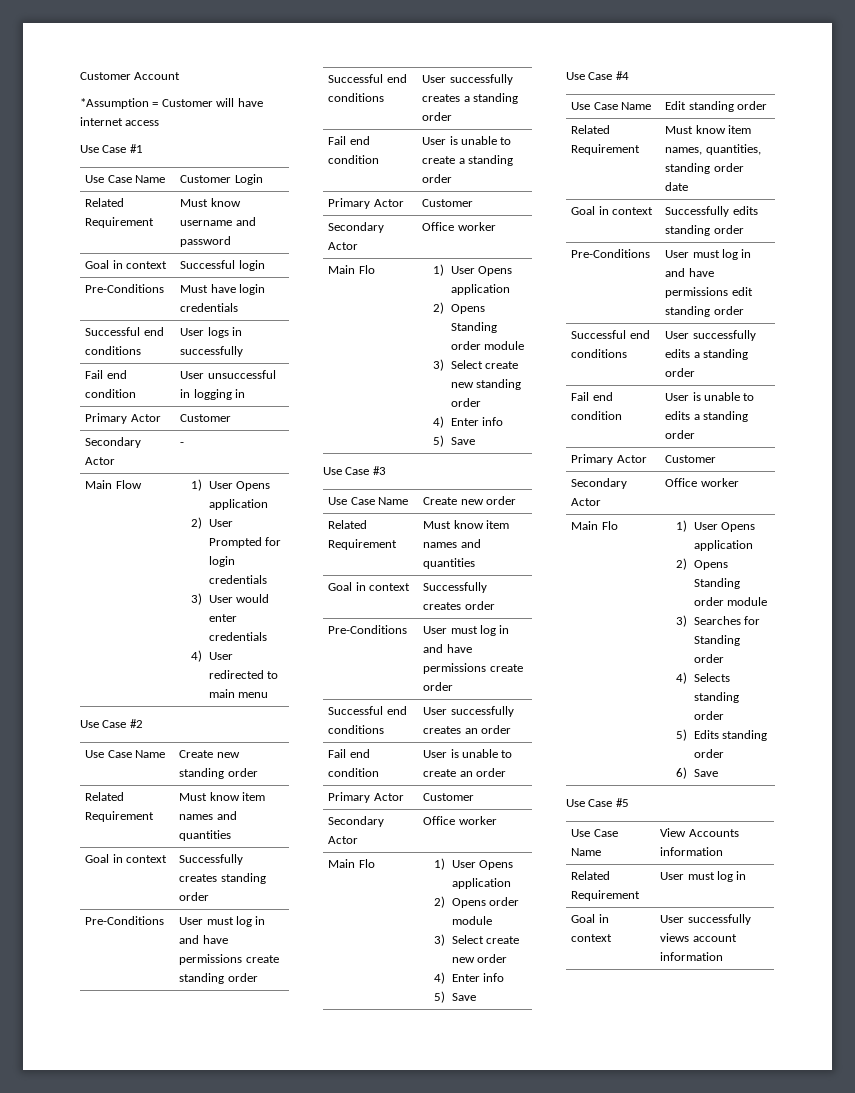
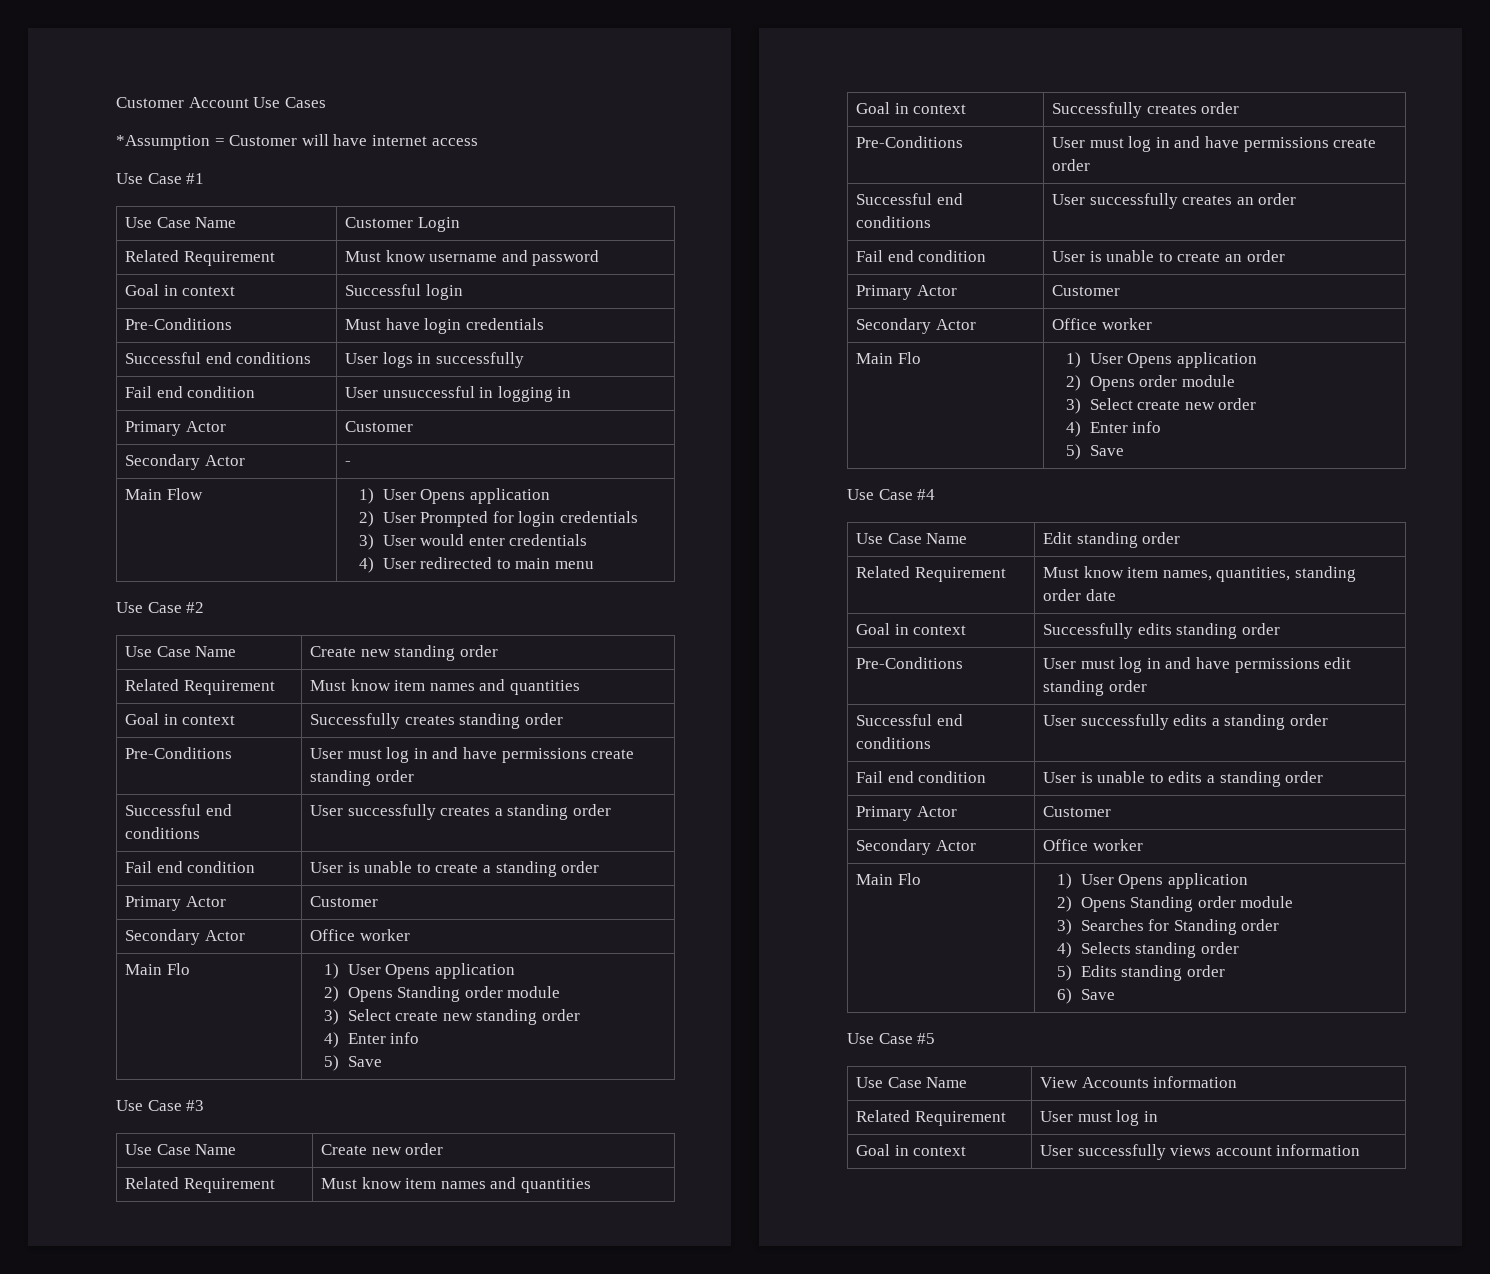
- Customer Account
+ Customer Account Use Cases

